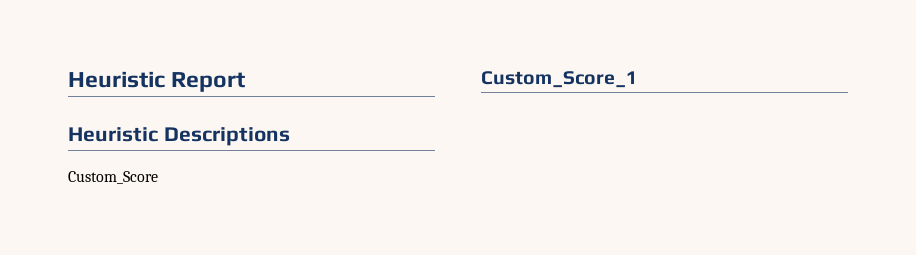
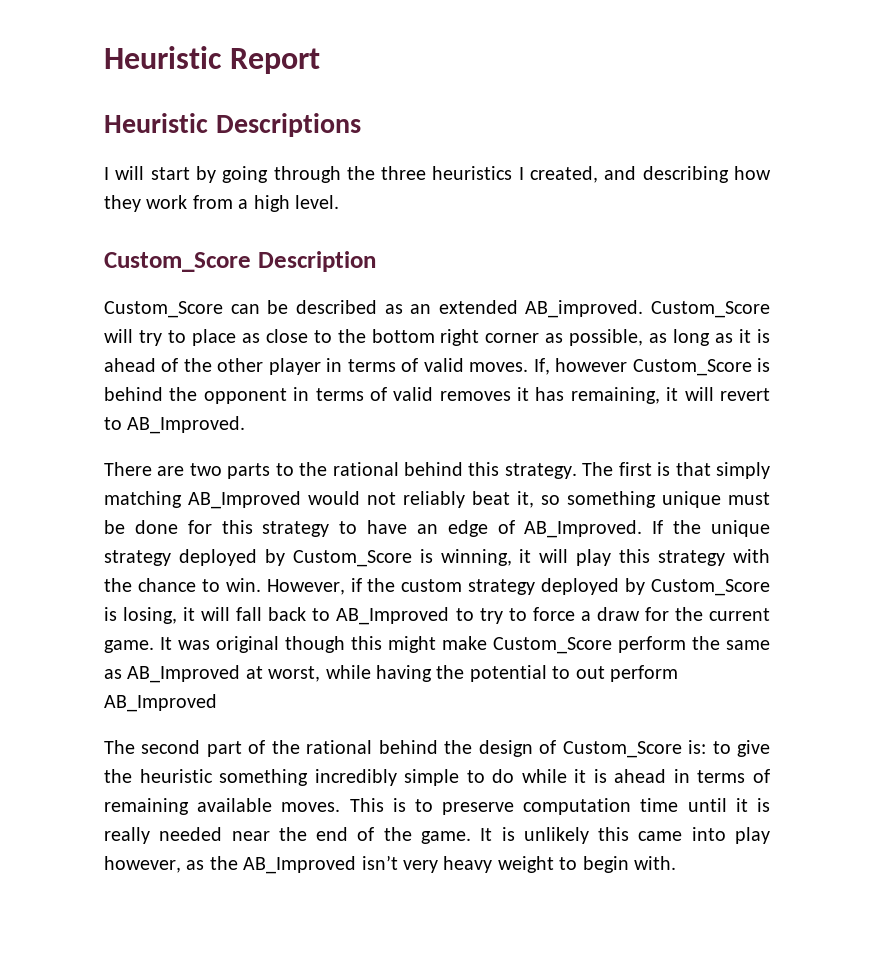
- Custom_Score
- Custom_Score_1
+ I will start by going through the three heuristics I created, and describing how they work from a high level.
+ Custom_Score Description
+ Custom_Score can be described as an extended AB_improved. Custom_Score will try to place as close to the bottom right corner as possible, as long as it is ahead of the other player in terms of valid moves. If, however Custom_Score is behind the opponent in terms of valid removes it has remaining, it will revert to AB_Improved.
+ There are two parts to the rational behind this strategy. The first is that simply matching AB_Improved would not reliably beat it, so something unique must be done for this strategy to have an edge of AB_Improved. If the unique strategy deployed by Custom_Score is winning, it will play this strategy with the chance to win. However, if the custom strategy deployed by Custom_Score is losing, it will fall back to AB_Improved to try to force a draw for the current game. It was original though this might make Custom_Score perform the same as AB_Improved at worst, while having the potential to out perform AB_Improved
+ The second part of the rational behind the design of Custom_Score is: to give the heuristic something incredibly simple to do while it is ahead in terms of remaining available moves. This is to preserve computation time until it is really needed near the end of the game. It is unlikely this came into play however, as the AB_Improved isn’t very heavy weight to begin with.

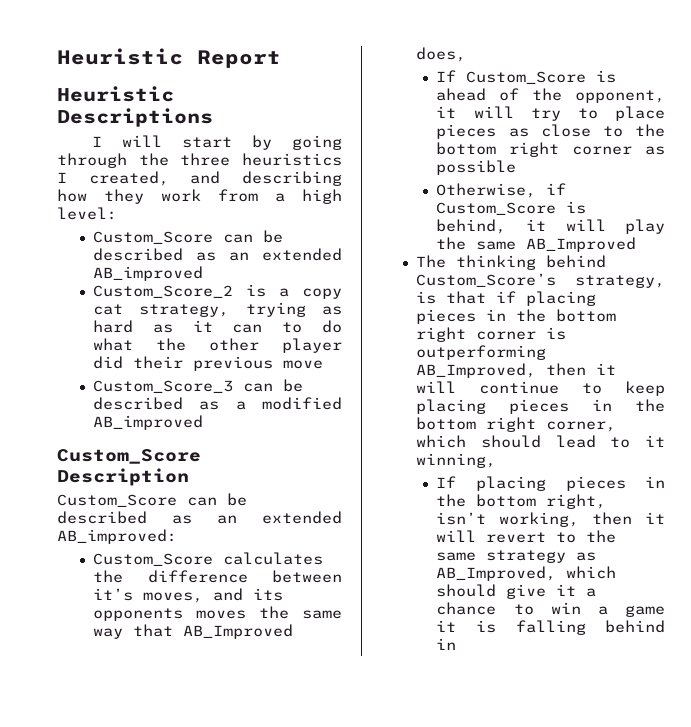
- I will start by going through the three heuristics I created, and describing how they work from a high level.
+ I will start by going through the three heuristics I created, and describing how they work from a high level:
+ Custom_Score can be described as an extended AB_improved
+ Custom_Score_2 is a copy cat strategy, trying as hard as it can to do what the other player did their previous move
+ Custom_Score_3 can be described as a modified AB_improved
- Custom_Score can be described as an extended AB_improved. Custom_Score will try to place as close to the bottom right corner as possible, as long as it is ahead of the other player in terms of valid moves. If, however Custom_Score is behind the opponent in terms of valid removes it has remaining, it will revert to AB_Improved.
- There are two parts to the rational behind this strategy. The first is that simply matching AB_Improved would not reliably beat it, so something unique must be done for this strategy to have an edge of AB_Improved. If the unique strategy deployed by Custom_Score is winning, it will play this strategy with the chance to win. However, if the custom strategy deployed by Custom_Score is losing, it will fall back to AB_Improved to try to force a draw for the current game. It was original though this might make Custom_Score perform the same as AB_Improved at worst, while having the potential to out perform AB_Improved
- The second part of the rational behind the design of Custom_Score is: to give the heuristic something incredibly simple to do while it is ahead in terms of remaining available moves. This is to preserve computation time until it is really needed near the end of the game. It is unlikely this came into play however, as the AB_Improved isn’t very heavy weight to begin with.
+ Custom_Score can be described as an extended AB_improved:
+ Custom_Score calculates the difference between it’s moves, and its opponents moves the same way that AB_Improved does,
+ If Custom_Score is ahead of the opponent, it will try to place pieces as close to the bottom right corner as possible
+ Otherwise, if Custom_Score is behind, it will play the same AB_Improved
+ The thinking behind Custom_Score’s strategy, is that if placing pieces in the bottom right corner is outperforming AB_Improved, then it will continue to keep placing pieces in the bottom right corner, which should lead to it winning,
+ If placing pieces in the bottom right, isn’t working, then it will revert to the same strategy as AB_Improved, which should give it a chance to win a game it is falling behind in

